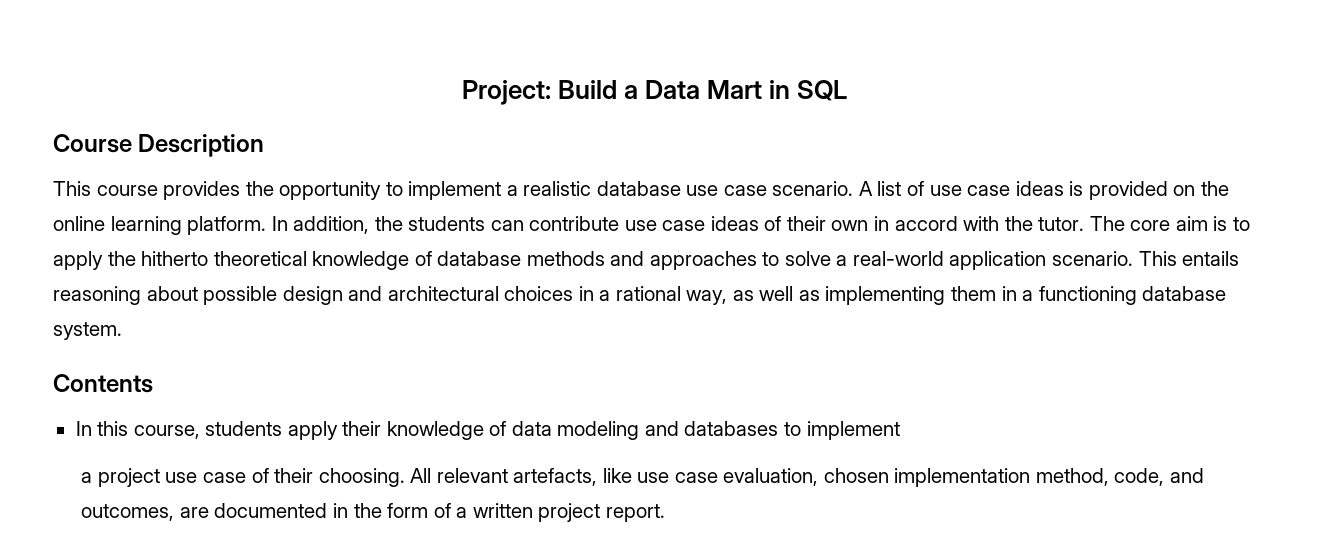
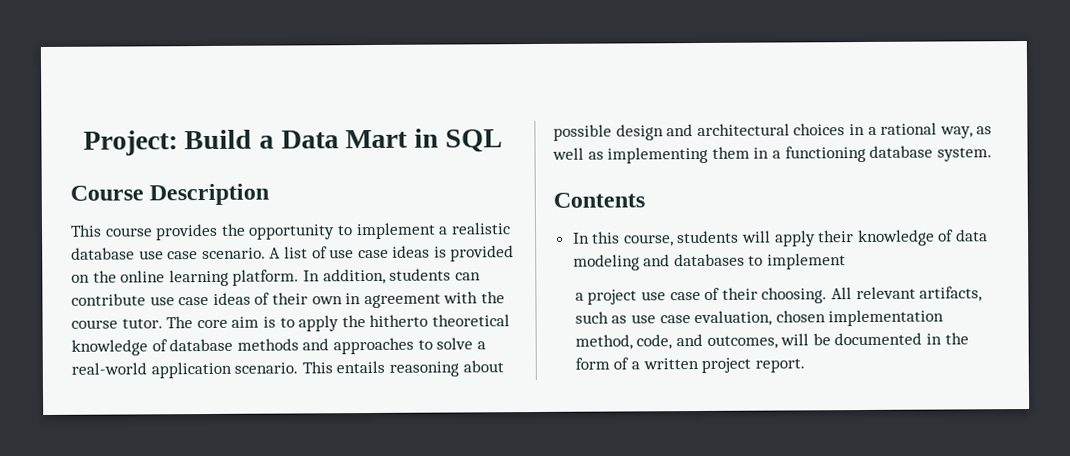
- In addition, the students can contribute use case ideas of their own in accord with the tutor.
+ In addition, students can contribute use case ideas of their own in agreement with the course tutor.
- In this course, students apply their knowledge of data modeling and databases to implement
+ In this course, students will apply their knowledge of data modeling and databases to implement
- All relevant artefacts, like use case evaluation, chosen implementation method, code, and outcomes, are documented in the form of a written project report.
+ All relevant artifacts, such as use case evaluation, chosen implementation method, code, and outcomes, will be documented in the form of a written project report.

